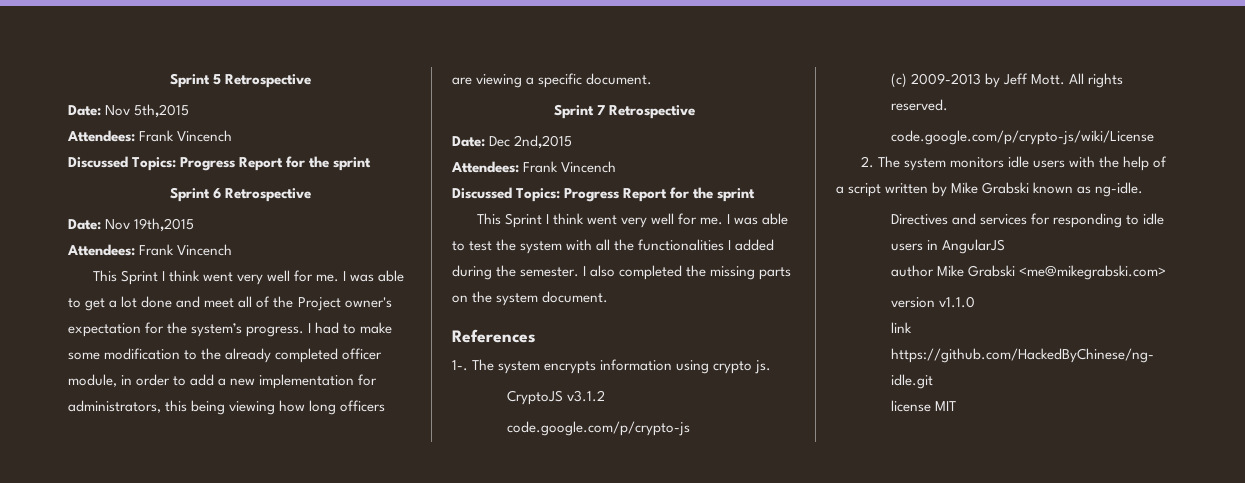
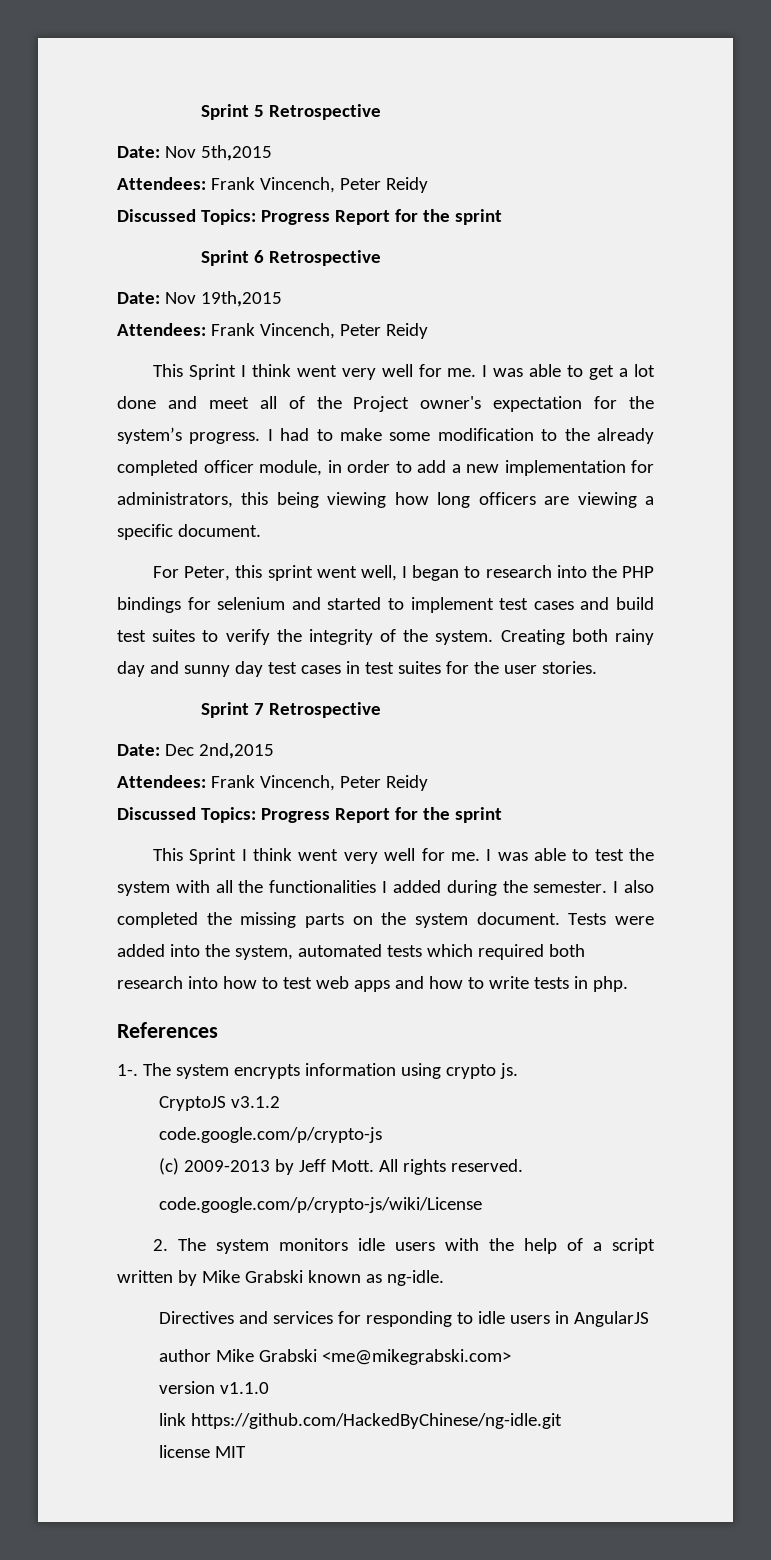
  Date: Nov 5th,2015
- Attendees: Frank Vincench
+ Attendees: Frank Vincench, Peter Reidy
  Date: Nov 19th,2015
- Attendees: Frank Vincench
+ Attendees: Frank Vincench, Peter Reidy
+ For Peter, this sprint went well, I began to research into the PHP bindings for selenium and started to implement test cases and build test suites to verify the integrity of the system. Creating both rainy day and sunny day test cases in test suites for the user stories.
  Date: Dec 2nd,2015
- Attendees: Frank Vincench
+ Attendees: Frank Vincench, Peter Reidy
+ Tests were added into the system, automated tests which required both research into how to test web apps and how to write tests in php.

